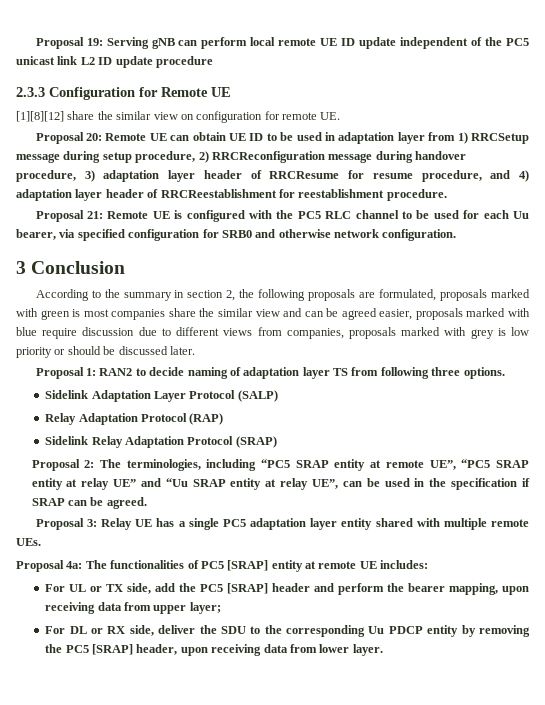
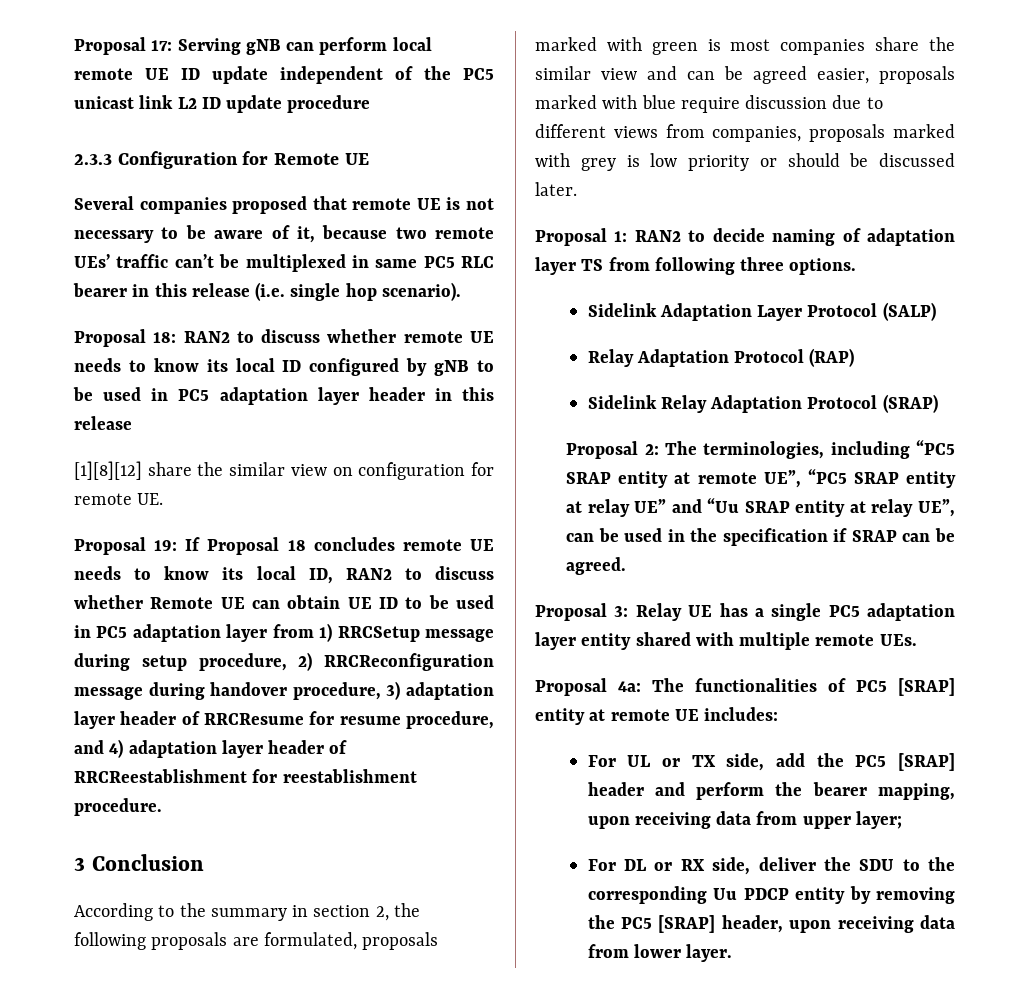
- Proposal 19: Serving gNB can perform local remote UE ID update independent of the PC5 unicast link L2 ID update procedure
+ Proposal 17: Serving gNB can perform local remote UE ID update independent of the PC5 unicast link L2 ID update procedure
+ Several companies proposed that remote UE is not necessary to be aware of it, because two remote UEs’ traffic can’t be multiplexed in same PC5 RLC bearer in this release (i.e. single hop scenario).
+ Proposal 18: RAN2 to discuss whether remote UE needs to know its local ID configured by gNB to be used in PC5 adaptation layer header in this release
- Proposal 20: Remote UE can obtain UE ID to be used in adaptation layer from 1) RRCSetup message during setup procedure, 2) RRCReconfiguration message during handover procedure, 3) adaptation layer header of RRCResume for resume procedure, and 4) adaptation layer header of RRCReestablishment for reestablishment procedure.
+ Proposal 19: If Proposal 18 concludes remote UE needs to know its local ID, RAN2 to discuss whether Remote UE can obtain UE ID to be used in PC5 adaptation layer from 1) RRCSetup message during setup procedure, 2) RRCReconfiguration message during handover procedure, 3) adaptation layer header of RRCResume for resume procedure, and 4) adaptation layer header of RRCReestablishment for reestablishment procedure.
- Proposal 21: Remote UE is configured with the PC5 RLC channel to be used for each Uu bearer, via specified configuration for SRB0 and otherwise network configuration.

